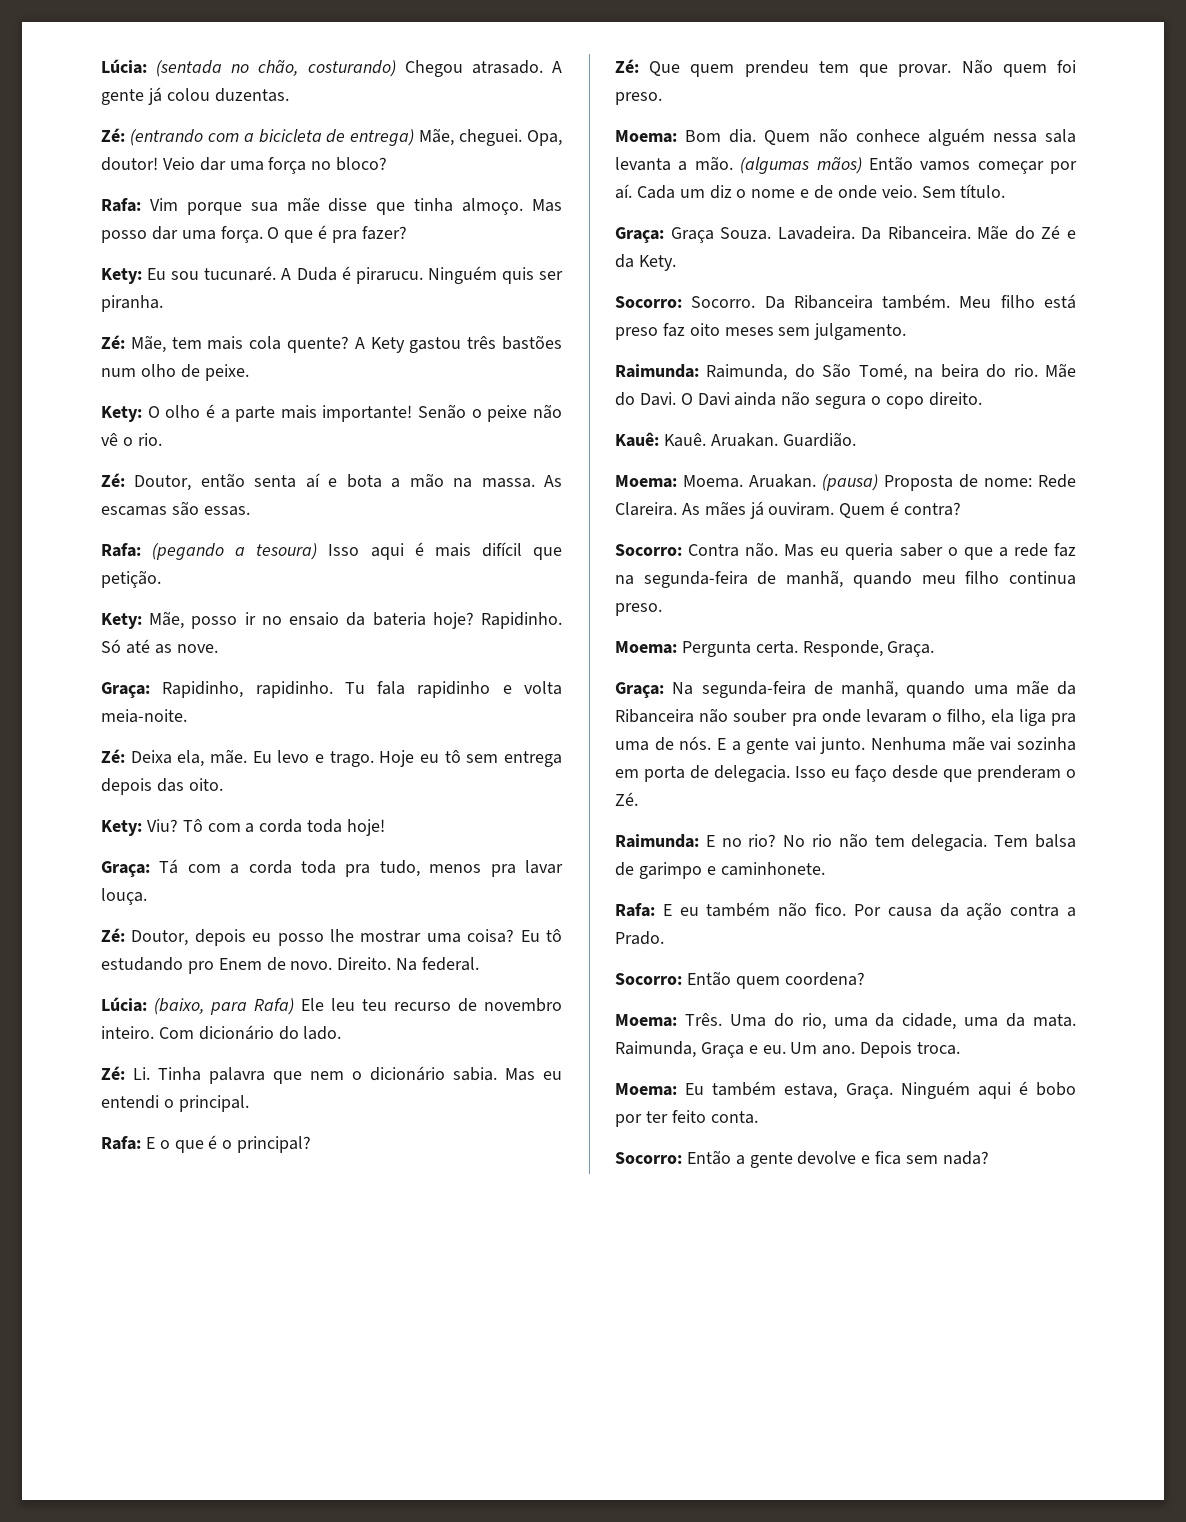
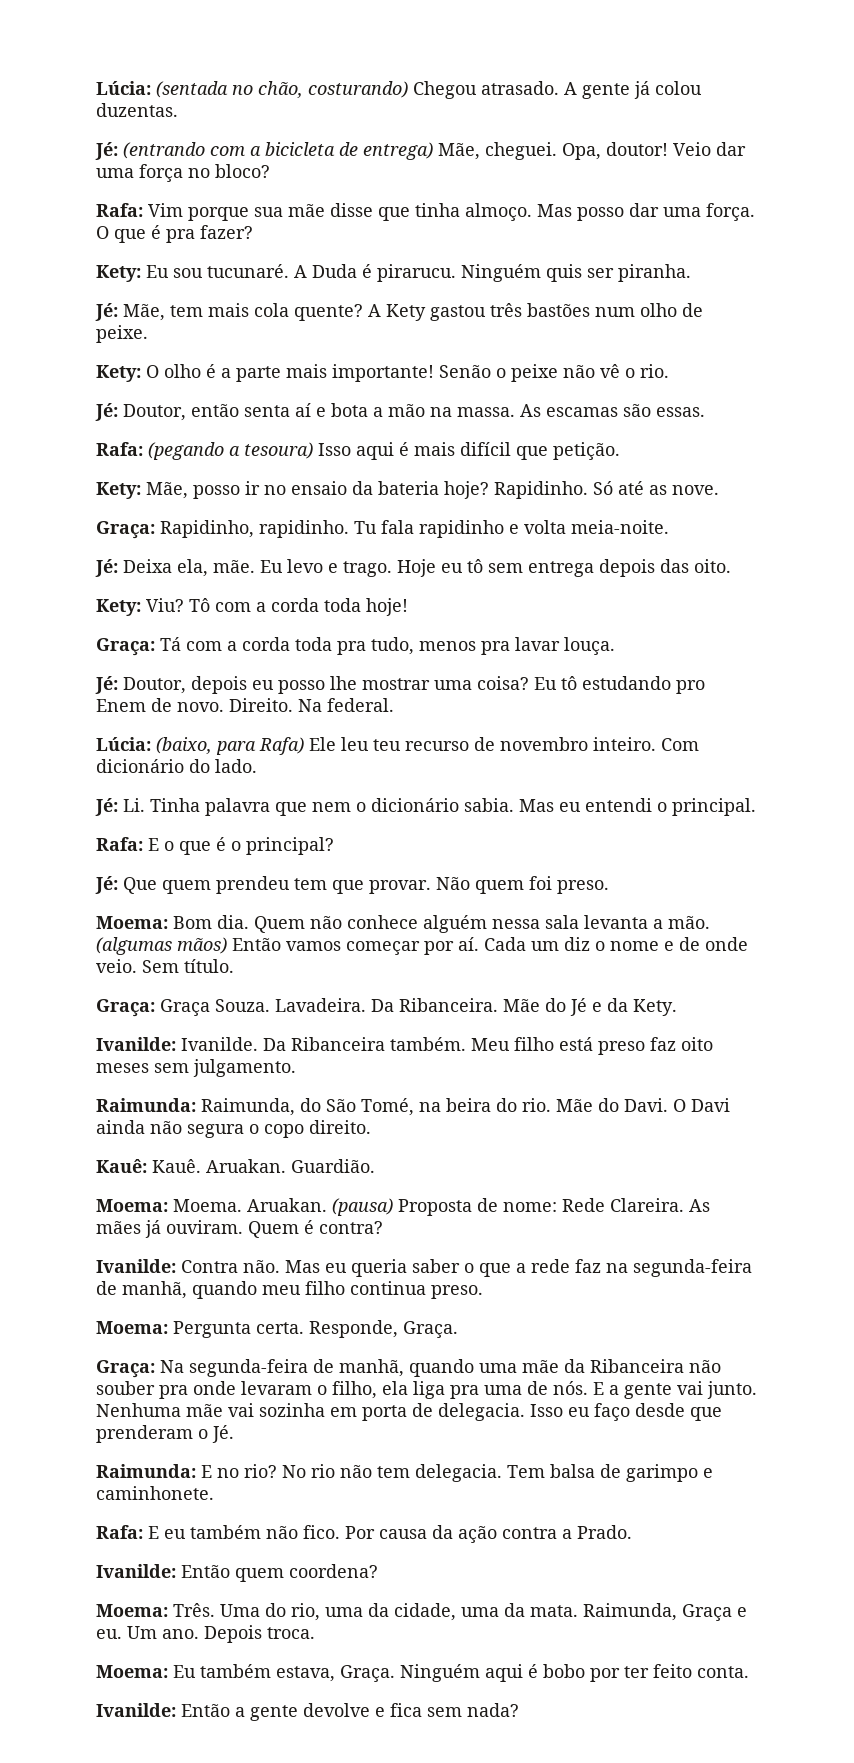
- Zé: (entrando com a bicicleta de entrega) Mãe, cheguei.
+ Jé: (entrando com a bicicleta de entrega) Mãe, cheguei.
- Zé: Mãe, tem mais cola quente?
+ Jé: Mãe, tem mais cola quente?
- Zé: Doutor, então senta aí e bota a mão na massa.
+ Jé: Doutor, então senta aí e bota a mão na massa.
- Zé: Deixa ela, mãe.
+ Jé: Deixa ela, mãe.
- Zé: Doutor, depois eu posso lhe mostrar uma coisa?
+ Jé: Doutor, depois eu posso lhe mostrar uma coisa?
- Zé: Li. Tinha palavra que nem o dicionário sabia.
+ Jé: Li. Tinha palavra que nem o dicionário sabia.
- Zé: Que quem prendeu tem que provar.
+ Jé: Que quem prendeu tem que provar.
- Mãe do Zé e da Kety.
+ Mãe do Jé e da Kety.
- Socorro: Socorro.
+ Ivanilde: Ivanilde.
- Socorro: Contra não.
+ Ivanilde: Contra não.
- Isso eu faço desde que prenderam o Zé.
+ Isso eu faço desde que prenderam o Jé.
- Socorro: Então quem coordena?
+ Ivanilde: Então quem coordena?
- Socorro: Então a gente devolve e fica sem nada?
+ Ivanilde: Então a gente devolve e fica sem nada?

